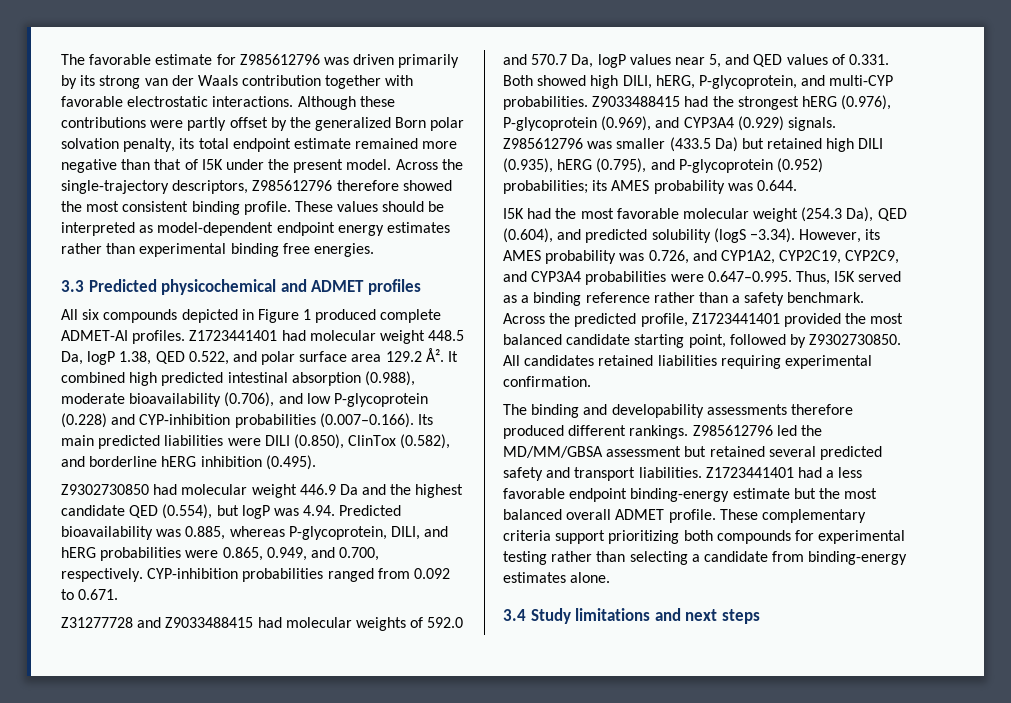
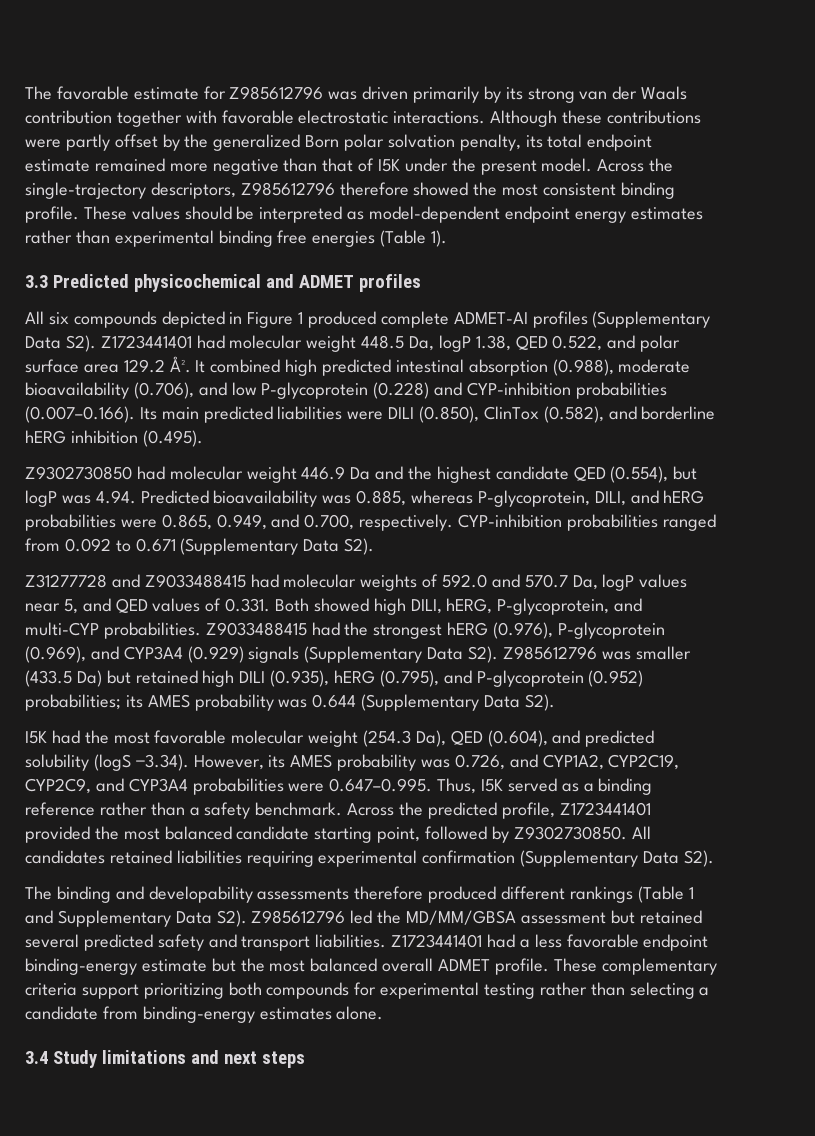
- These values should be interpreted as model-dependent endpoint energy estimates rather than experimental binding free energies.
+ These values should be interpreted as model-dependent endpoint energy estimates rather than experimental binding free energies (Table 1).
- All six compounds depicted in Figure 1 produced complete ADMET-AI profiles. Z1723441401 had molecular weight 448.5 Da, logP 1.38, QED 0.522, and polar surface area 129.2 Å². It combined high predicted intestinal absorption (0.988), moderate bioavailability (0.706), and low P-glycoprotein (0.228) and CYP-inhibition probabilities (0.007–0.166). Its main predicted liabilities were DILI (0.850), ClinTox (0.582), and borderline hERG inhibition (0.495).
+ All six compounds depicted in Figure 1 produced complete ADMET-AI profiles (Supplementary Data S2). Z1723441401 had molecular weight 448.5 Da, logP 1.38, QED 0.522, and polar surface area 129.2 Å². It combined high predicted intestinal absorption (0.988), moderate bioavailability (0.706), and low P-glycoprotein (0.228) and CYP-inhibition probabilities (0.007–0.166). Its main predicted liabilities were DILI (0.850), ClinTox (0.582), and borderline hERG inhibition (0.495).
- CYP-inhibition probabilities ranged from 0.092 to 0.671.
+ CYP-inhibition probabilities ranged from 0.092 to 0.671 (Supplementary Data S2).
- Z9033488415 had the strongest hERG (0.976), P-glycoprotein (0.969), and CYP3A4 (0.929) signals. Z985612796 was smaller (433.5 Da) but retained high DILI (0.935), hERG (0.795), and P-glycoprotein (0.952) probabilities; its AMES probability was 0.644.
+ Z9033488415 had the strongest hERG (0.976), P-glycoprotein (0.969), and CYP3A4 (0.929) signals (Supplementary Data S2). Z985612796 was smaller (433.5 Da) but retained high DILI (0.935), hERG (0.795), and P-glycoprotein (0.952) probabilities; its AMES probability was 0.644 (Supplementary Data S2).
- All candidates retained liabilities requiring experimental confirmation.
+ All candidates retained liabilities requiring experimental confirmation (Supplementary Data S2).
- The binding and developability assessments therefore produced different rankings. Z985612796 led the MD/MM/GBSA assessment but retained several predicted safety and transport liabilities.
+ The binding and developability assessments therefore produced different rankings (Table 1 and Supplementary Data S2). Z985612796 led the MD/MM/GBSA assessment but retained several predicted safety and transport liabilities.

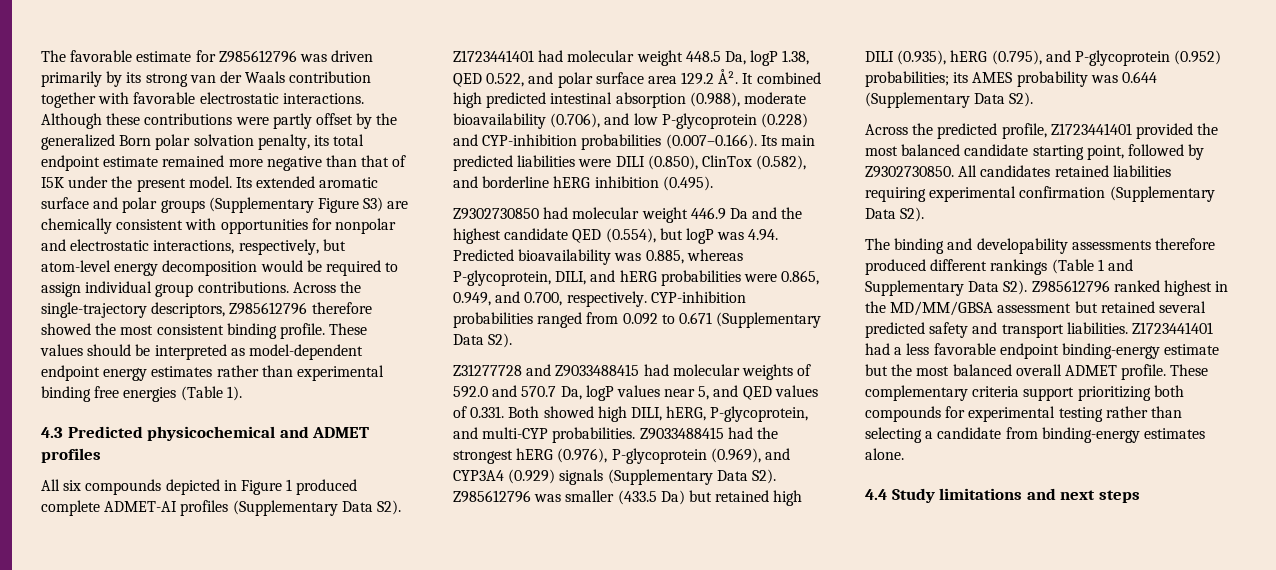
+ Its extended aromatic surface and polar groups (Supplementary Figure S3) are chemically consistent with opportunities for nonpolar and electrostatic interactions, respectively, but atom-level energy decomposition would be required to assign individual group contributions.
- 3.3 Predicted physicochemical and ADMET profiles
+ 4.3 Predicted physicochemical and ADMET profiles
- I5K had the most favorable molecular weight (254.3 Da), QED (0.604), and predicted solubility (logS −3.34). However, its AMES probability was 0.726, and CYP1A2, CYP2C19, CYP2C9, and CYP3A4 probabilities were 0.647–0.995. Thus, I5K served as a binding reference rather than a safety benchmark.
- The binding and developability assessments therefore produced different rankings (Table 1 and Supplementary Data S2). Z985612796 led the MD/MM/GBSA assessment but retained several predicted safety and transport liabilities.
+ The binding and developability assessments therefore produced different rankings (Table 1 and Supplementary Data S2). Z985612796 ranked highest in the MD/MM/GBSA assessment but retained several predicted safety and transport liabilities.
- 3.4 Study limitations and next steps
+ 4.4 Study limitations and next steps

